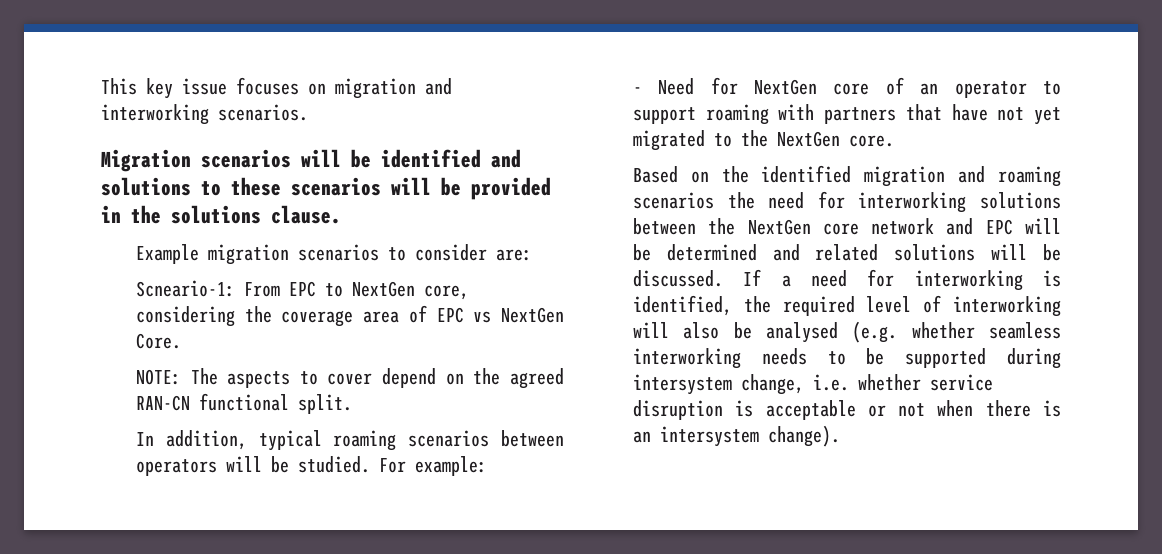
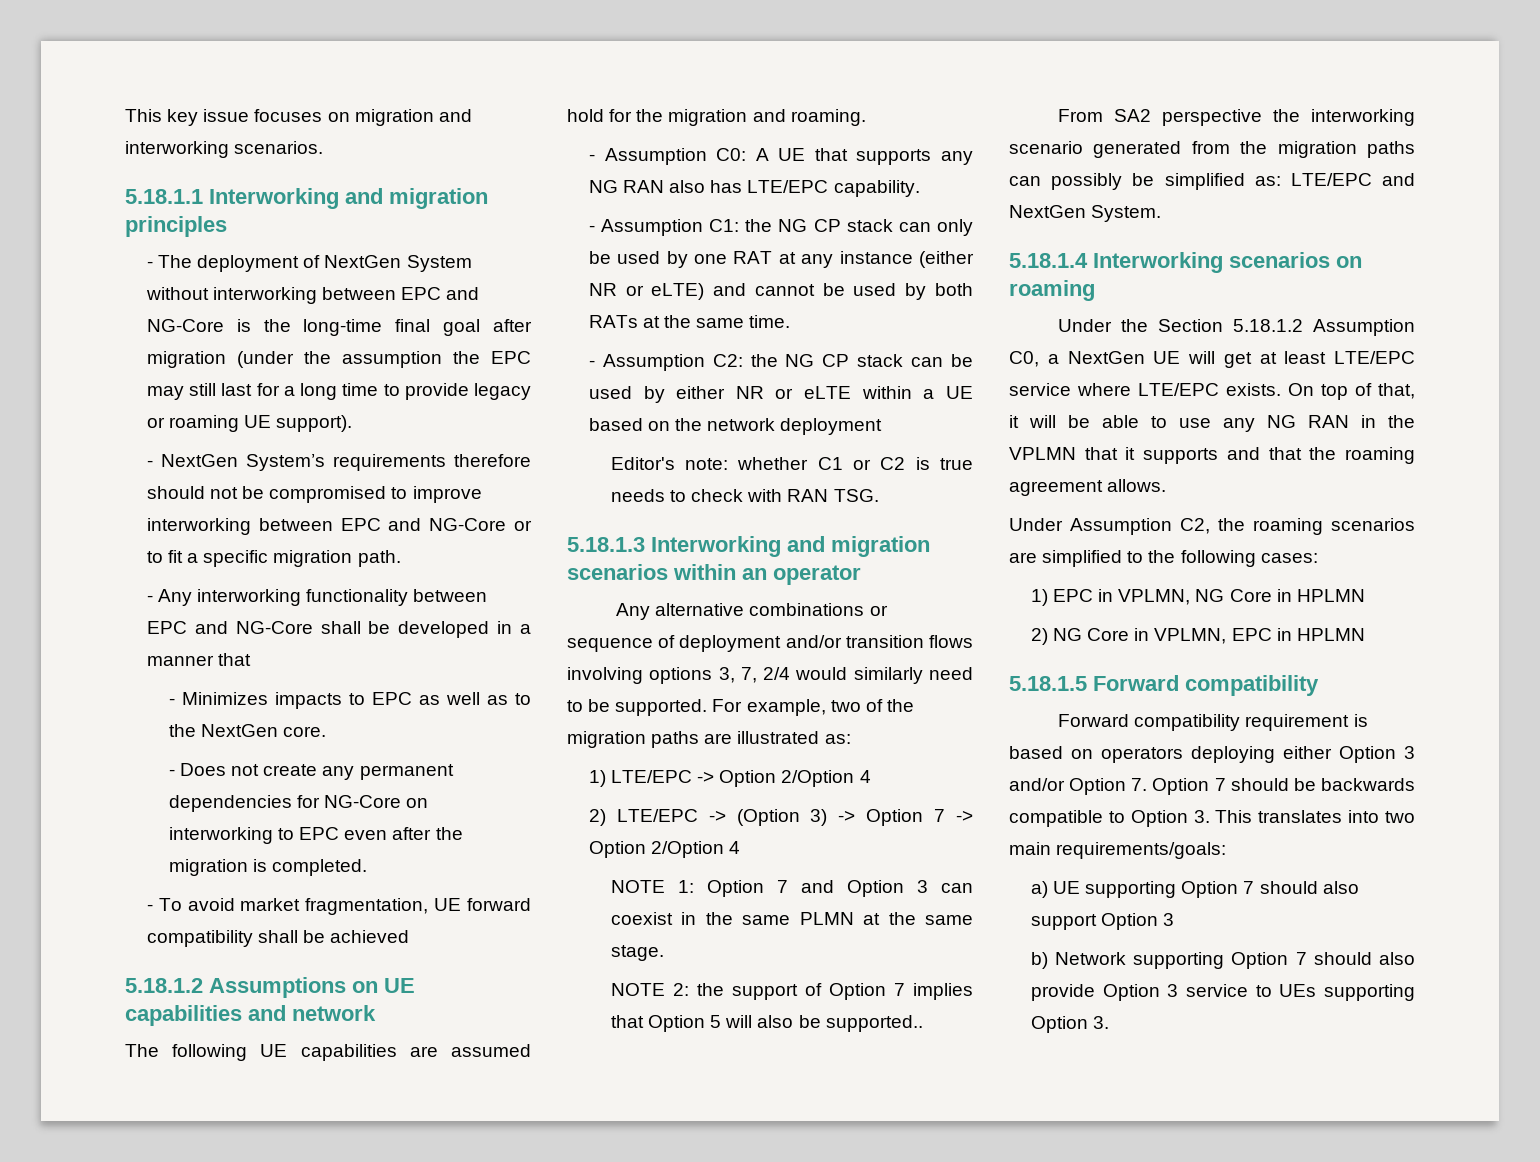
- Migration scenarios will be identified and solutions to these scenarios will be provided in the solutions clause.
- Example migration scenarios to consider are:
- Scneario-1: From EPC to NextGen core, considering the coverage area of EPC vs NextGen Core.
- NOTE: The aspects to cover depend on the agreed RAN-CN functional split.
- In addition, typical roaming scenarios between operators will be studied. For example:
- - Need for NextGen core of an operator to support roaming with partners that have not yet migrated to the NextGen core.
- Based on the identified migration and roaming scenarios the need for interworking solutions between the NextGen core network and EPC will be determined and related solutions will be discussed. If a need for interworking is identified, the required level of interworking will also be analysed (e.g. whether seamless interworking needs to be supported during intersystem change, i.e. whether service disruption is acceptable or not when there is an intersystem change).
+ 5.18.1.1 Interworking and migration principles
+ - The deployment of NextGen System without interworking between EPC and NG-Core is the long-time final goal after migration (under the assumption the EPC may still last for a long time to provide legacy or roaming UE support).
+ - NextGen System’s requirements therefore should not be compromised to improve interworking between EPC and NG-Core or to fit a specific migration path.
+ - Any interworking functionality between EPC and NG-Core shall be developed in a manner that
+ - Minimizes impacts to EPC as well as to the NextGen core.
+ - Does not create any permanent dependencies for NG-Core on interworking to EPC even after the migration is completed.
+ - To avoid market fragmentation, UE forward compatibility shall be achieved
+ 5.18.1.2 Assumptions on UE capabilities and network
+ The following UE capabilities are assumed hold for the migration and roaming.
+ - Assumption C0: A UE that supports any NG RAN also has LTE/EPC capability.
+ - Assumption C1: the NG CP stack can only be used by one RAT at any instance (either NR or eLTE) and cannot be used by both RATs at the same time.
+ - Assumption C2: the NG CP stack can be used by either NR or eLTE within a UE based on the network deployment
+ Editor's note: whether C1 or C2 is true needs to check with RAN TSG.
+ 5.18.1.3 Interworking and migration scenarios within an operator
+ Any alternative combinations or sequence of deployment and/or transition flows involving options 3, 7, 2/4 would similarly need to be supported. For example, two of the migration paths are illustrated as:
+ 1) LTE/EPC -> Option 2/Option 4
+ 2) LTE/EPC -> (Option 3) -> Option 7 -> Option 2/Option 4
+ NOTE 1: Option 7 and Option 3 can coexist in the same PLMN at the same stage.
+ NOTE 2: the support of Option 7 implies that Option 5 will also be supported..
+ From SA2 perspective the interworking scenario generated from the migration paths can possibly be simplified as: LTE/EPC and NextGen System.
+ 5.18.1.4 Interworking scenarios on roaming
+ Under the Section 5.18.1.2 Assumption C0, a NextGen UE will get at least LTE/EPC service where LTE/EPC exists. On top of that, it will be able to use any NG RAN in the VPLMN that it supports and that the roaming agreement allows.
+ Under Assumption C2, the roaming scenarios are simplified to the following cases:
+ 1) EPC in VPLMN, NG Core in HPLMN
+ 2) NG Core in VPLMN, EPC in HPLMN
+ 5.18.1.5 Forward compatibility
+ Forward compatibility requirement is based on operators deploying either Option 3 and/or Option 7. Option 7 should be backwards compatible to Option 3. This translates into two main requirements/goals:
+ a) UE supporting Option 7 should also support Option 3
+ b) Network supporting Option 7 should also provide Option 3 service to UEs supporting Option 3.

